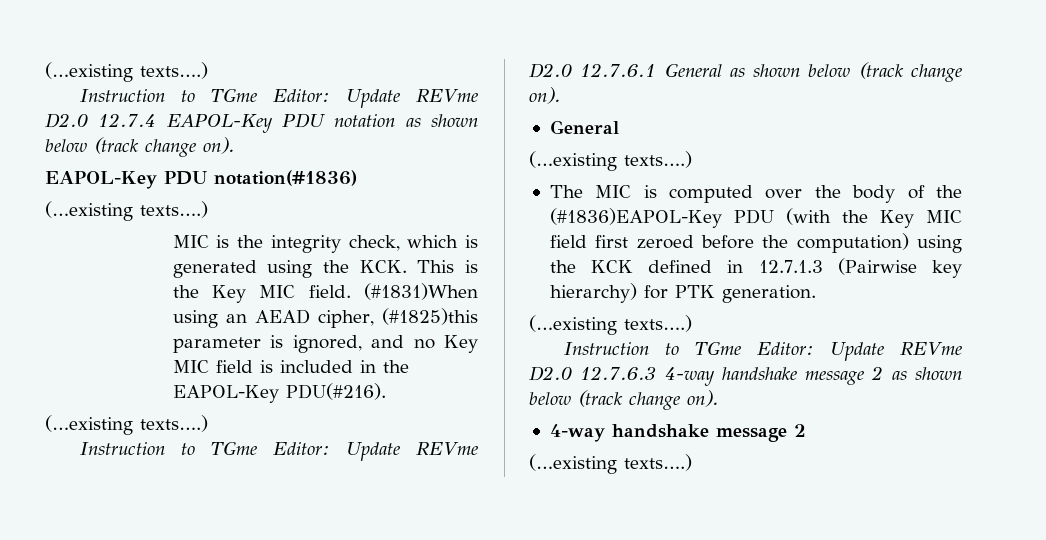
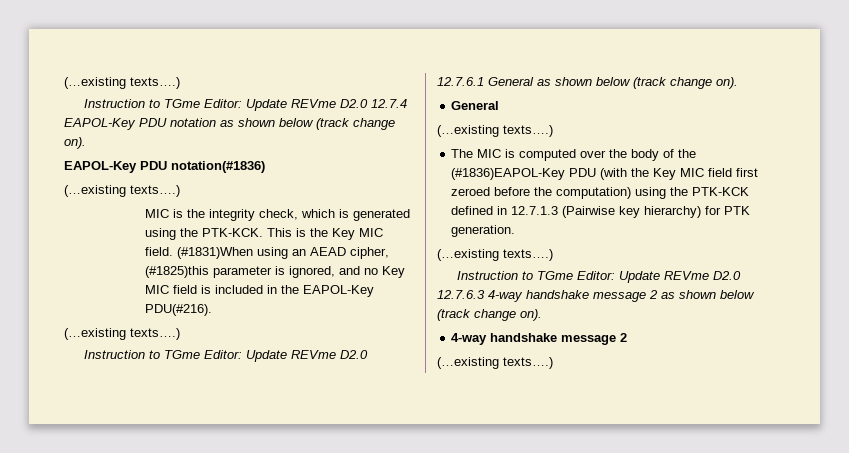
- MIC is the integrity check, which is generated using the KCK. This is the Key MIC field.
+ MIC is the integrity check, which is generated using the PTK-KCK. This is the Key MIC field.
- The MIC is computed over the body of the (#1836)EAPOL-Key PDU (with the Key MIC field first zeroed before the computation) using the KCK defined in 12.7.1.3 (Pairwise key hierarchy) for PTK generation.
+ The MIC is computed over the body of the (#1836)EAPOL-Key PDU (with the Key MIC field first zeroed before the computation) using the PTK-KCK defined in 12.7.1.3 (Pairwise key hierarchy) for PTK generation.

